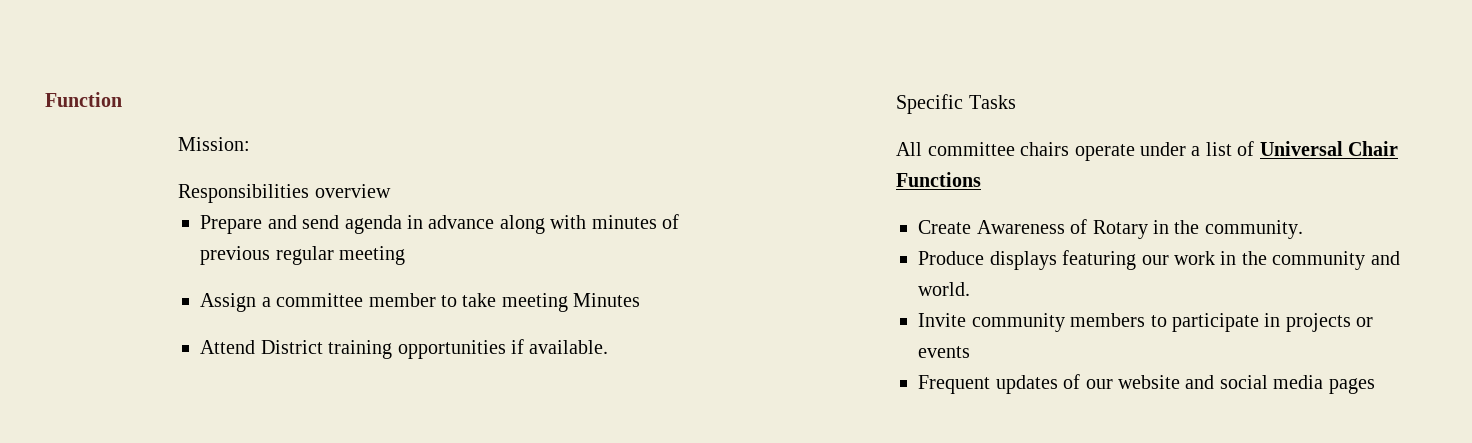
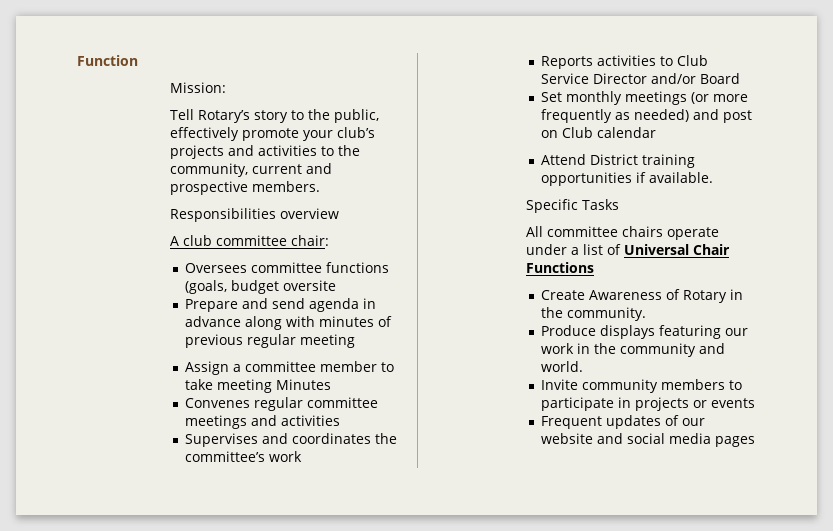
+ Tell Rotary’s story to the public, effectively promote your club’s projects and activities to the community, current and prospective members.
  Responsibilities overview
+ A club committee chair:
+ Oversees committee functions (goals, budget oversite
+ Convenes regular committee meetings and activities
+ Supervises and coordinates the committee’s work
+ Reports activities to Club Service Director and/or Board
+ Set monthly meetings (or more frequently as needed) and post on Club calendar

